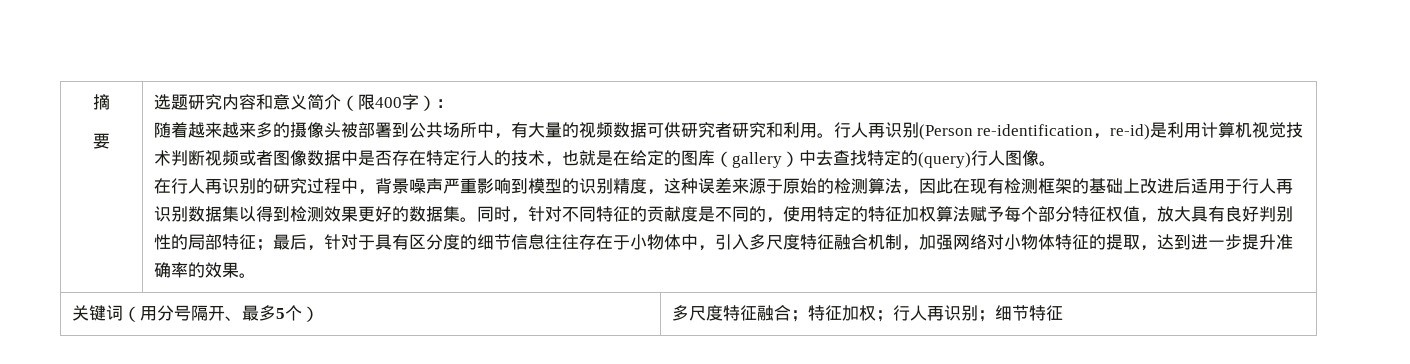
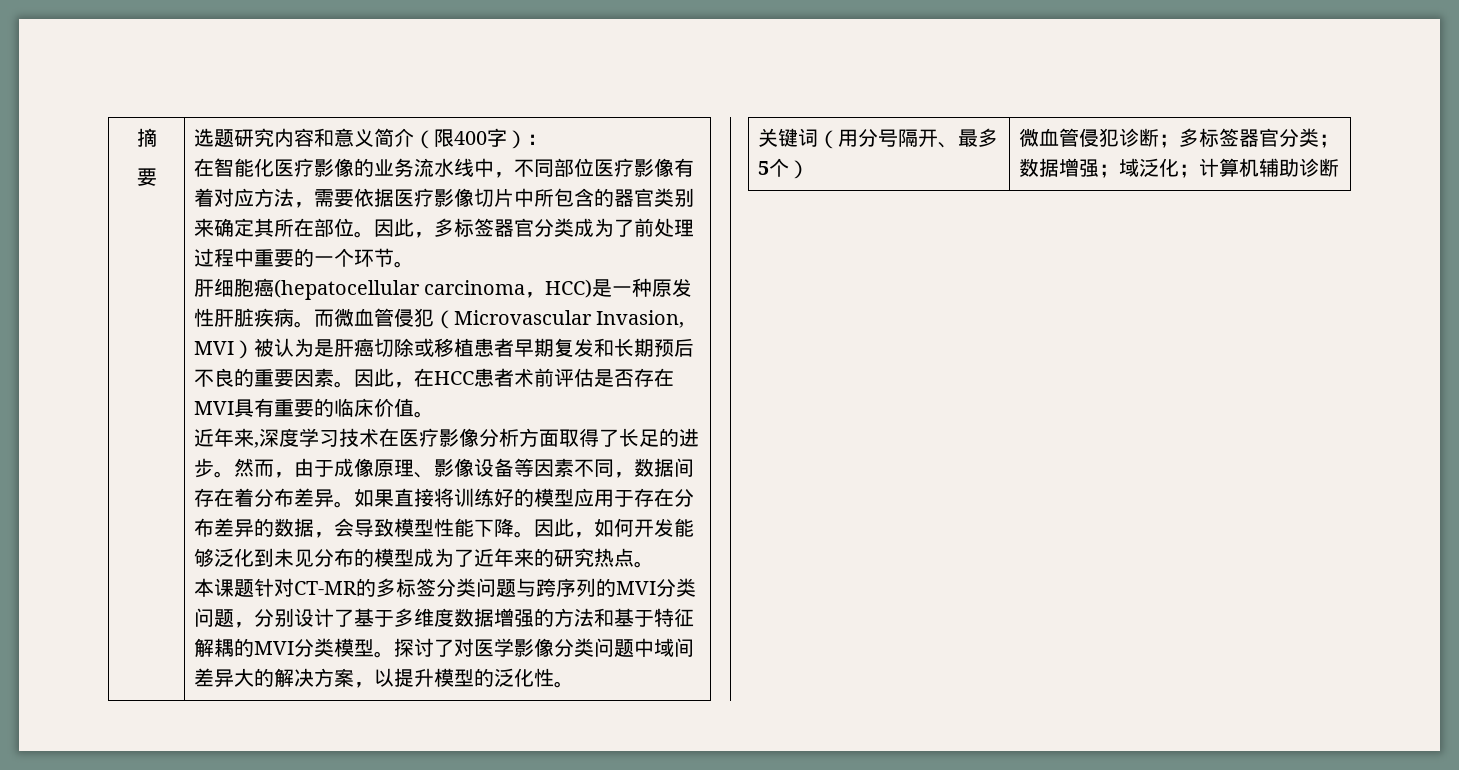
- 随着越来越来多的摄像头被部署到公共场所中，有大量的视频数据可供研究者研究和利用。行人再识别(Person re-identification，re-id)是利用计算机视觉技术判断视频或者图像数据中是否存在特定行人的技术，也就是在给定的图库（gallery）中去查找特定的(query)行人图像。
- 在行人再识别的研究过程中，背景噪声严重影响到模型的识别精度，这种误差来源于原始的检测算法，因此在现有检测框架的基础上改进后适用于行人再识别数据集以得到检测效果更好的数据集。同时，针对不同特征的贡献度是不同的，使用特定的特征加权算法赋予每个部分特征权值，放大具有良好判别性的局部特征；最后，针对于具有区分度的细节信息往往存在于小物体中，引入多尺度特征融合机制，加强网络对小物体特征的提取，达到进一步提升准确率的效果。
+ 在智能化医疗影像的业务流水线中，不同部位医疗影像有着对应方法，需要依据医疗影像切片中所包含的器官类别来确定其所在部位。因此，多标签器官分类成为了前处理过程中重要的一个环节。
+ 肝细胞癌(hepatocellular carcinoma，HCC)是一种原发性肝脏疾病。而微血管侵犯（Microvascular Invasion, MVI）被认为是肝癌切除或移植患者早期复发和长期预后不良的重要因素。因此，在HCC患者术前评估是否存在MVI具有重要的临床价值。
+ 近年来,深度学习技术在医疗影像分析方面取得了长足的进步。然而，由于成像原理、影像设备等因素不同，数据间存在着分布差异。如果直接将训练好的模型应用于存在分布差异的数据，会导致模型性能下降。因此，如何开发能够泛化到未见分布的模型成为了近年来的研究热点。
+ 本课题针对CT-MR的多标签分类问题与跨序列的MVI分类问题，分别设计了基于多维度数据增强的方法和基于特征解耦的MVI分类模型。探讨了对医学影像分类问题中域间差异大的解决方案，以提升模型的泛化性。
- 关键词（用分号隔开、最多5个） | 多尺度特征融合；特征加权；行人再识别；细节特征
+ 关键词（用分号隔开、最多5个） | 微血管侵犯诊断；多标签器官分类；数据增强；域泛化；计算机辅助诊断

